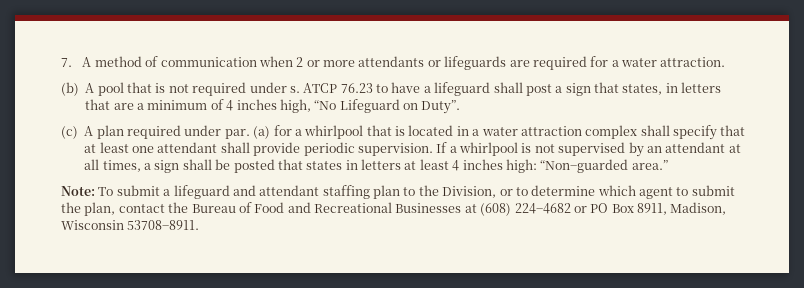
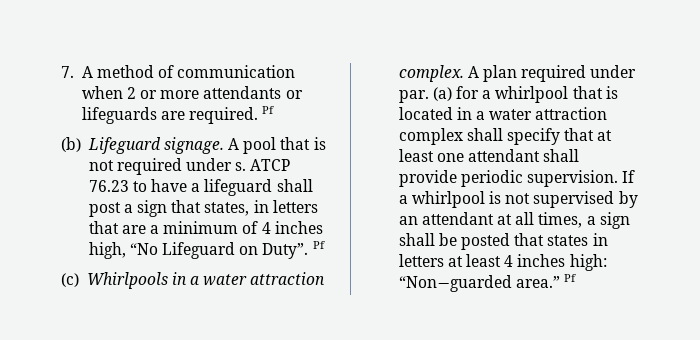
- 7. A method of communication when 2 or more attendants or lifeguards are required for a water attraction.
+ 7. A method of communication when 2 or more attendants or lifeguards are required. Pf
- (b) A pool that is not required under s.
+ (b) Lifeguard signage. A pool that is not required under s.
- ATCP 76.23 to have a lifeguard shall post a sign that states, in letters that are a minimum of 4 inches high, “No Lifeguard on Duty”.
+ ATCP 76.23 to have a lifeguard shall post a sign that states, in letters that are a minimum of 4 inches high, “No Lifeguard on Duty”. Pf
- (c) A plan required under par.
+ (c) Whirlpools in a water attraction complex. A plan required under par.
- If a whirlpool is not supervised by an attendant at all times, a sign shall be posted that states in letters at least 4 inches high: “Non−guarded area.”
- Note: To submit a lifeguard and attendant staffing plan to the Division, or to determine which agent to submit the plan, contact the Bureau of Food and Recreational Businesses at (608) 224−4682 or PO Box 8911, Madison, Wisconsin 53708−8911.
+ If a whirlpool is not supervised by an attendant at all times, a sign shall be posted that states in letters at least 4 inches high: “Non−guarded area.” Pf

